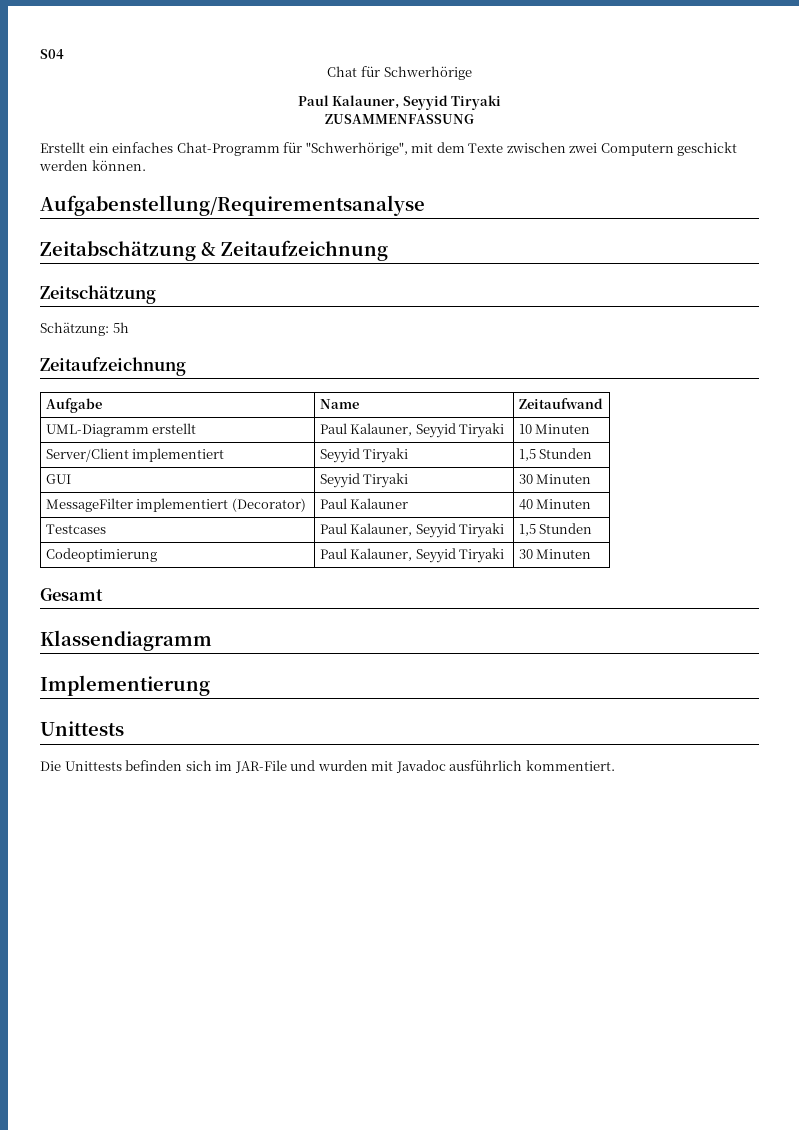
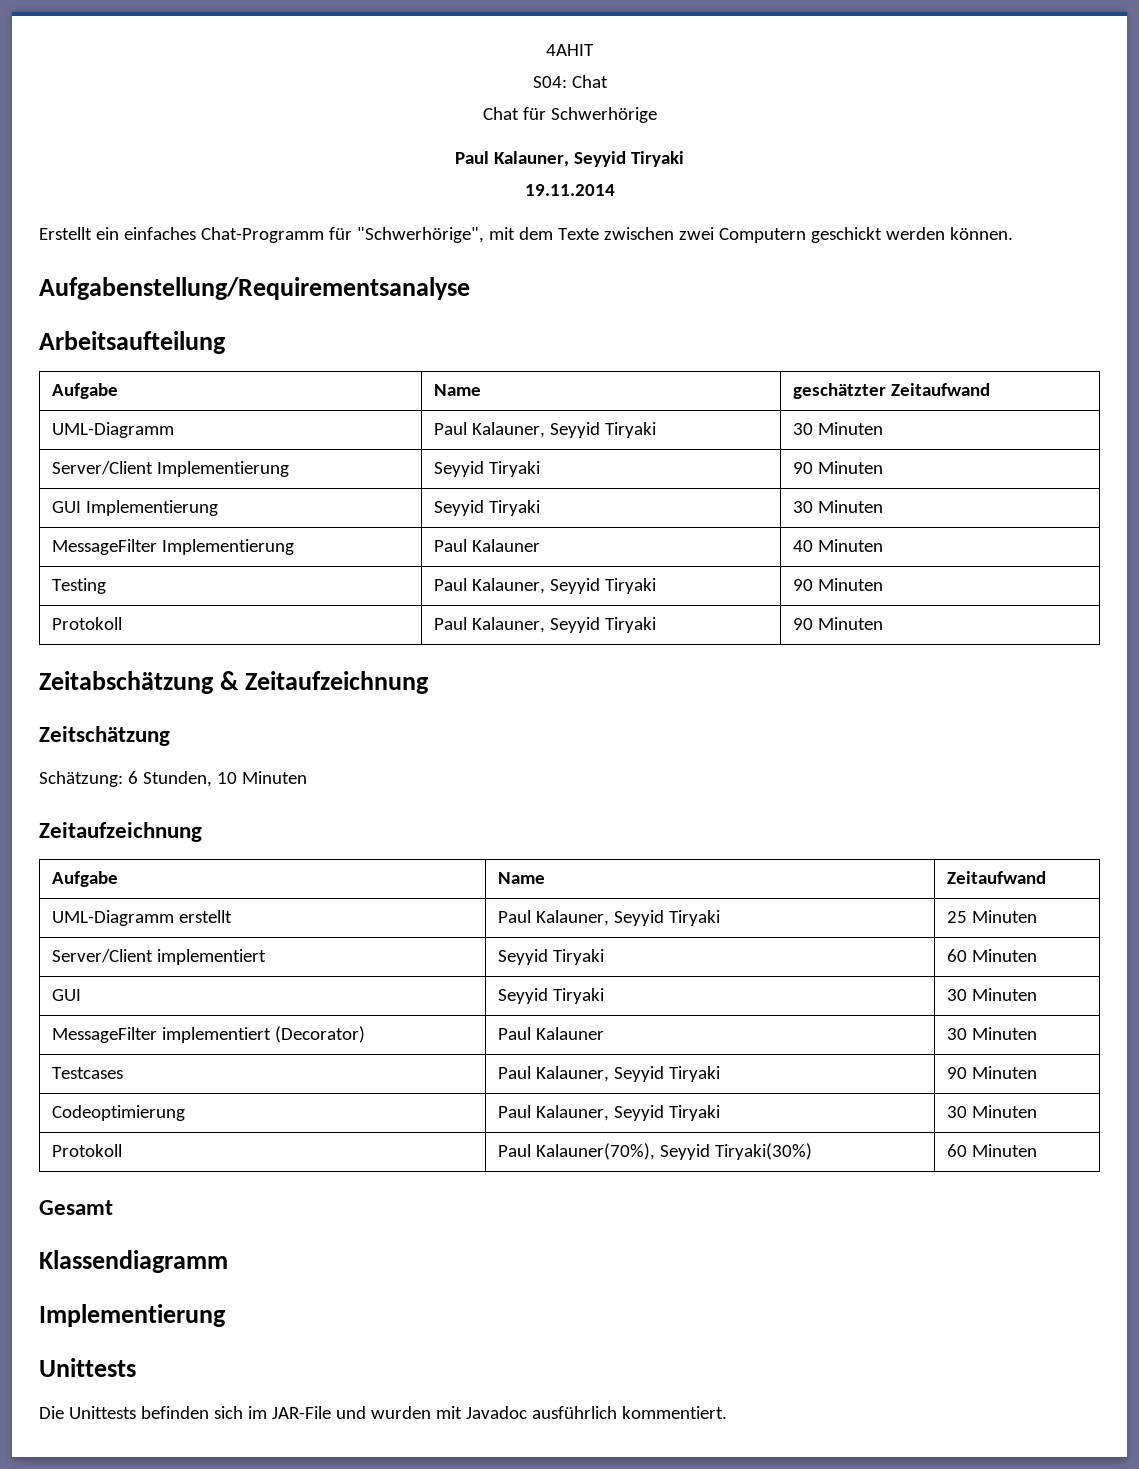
- S04
+ 4AHIT
+ S04: Chat
- ZUSAMMENFASSUNG
+ 19.11.2014
+ Arbeitsaufteilung
+ Aufgabe | Name | geschätzter Zeitaufwand
+ UML-Diagramm | Paul Kalauner, Seyyid Tiryaki | 30 Minuten
+ Server/Client Implementierung | Seyyid Tiryaki | 90 Minuten
+ GUI Implementierung | Seyyid Tiryaki | 30 Minuten
+ MessageFilter Implementierung | Paul Kalauner | 40 Minuten
+ Testing | Paul Kalauner, Seyyid Tiryaki | 90 Minuten
+ Protokoll | Paul Kalauner, Seyyid Tiryaki | 90 Minuten
- Schätzung: 5h
+ Schätzung: 6 Stunden, 10 Minuten
- UML-Diagramm erstellt | Paul Kalauner, Seyyid Tiryaki | 10 Minuten
+ UML-Diagramm erstellt | Paul Kalauner, Seyyid Tiryaki | 25 Minuten
- Server/Client implementiert | Seyyid Tiryaki | 1,5 Stunden
+ Server/Client implementiert | Seyyid Tiryaki | 60 Minuten
- MessageFilter implementiert (Decorator) | Paul Kalauner | 40 Minuten
+ MessageFilter implementiert (Decorator) | Paul Kalauner | 30 Minuten
- Testcases | Paul Kalauner, Seyyid Tiryaki | 1,5 Stunden
+ Testcases | Paul Kalauner, Seyyid Tiryaki | 90 Minuten
+ Protokoll | Paul Kalauner(70%), Seyyid Tiryaki(30%) | 60 Minuten

